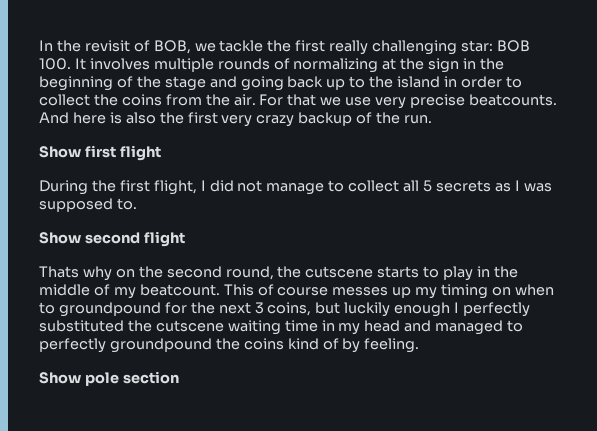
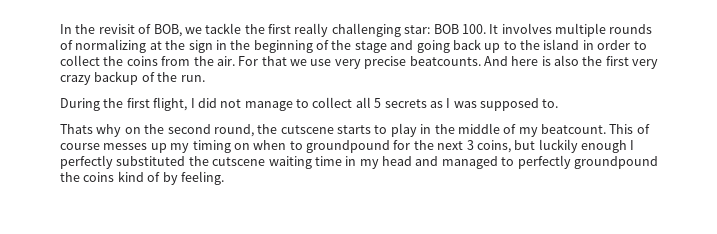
- Show first flight
- Show second flight
- Show pole section

